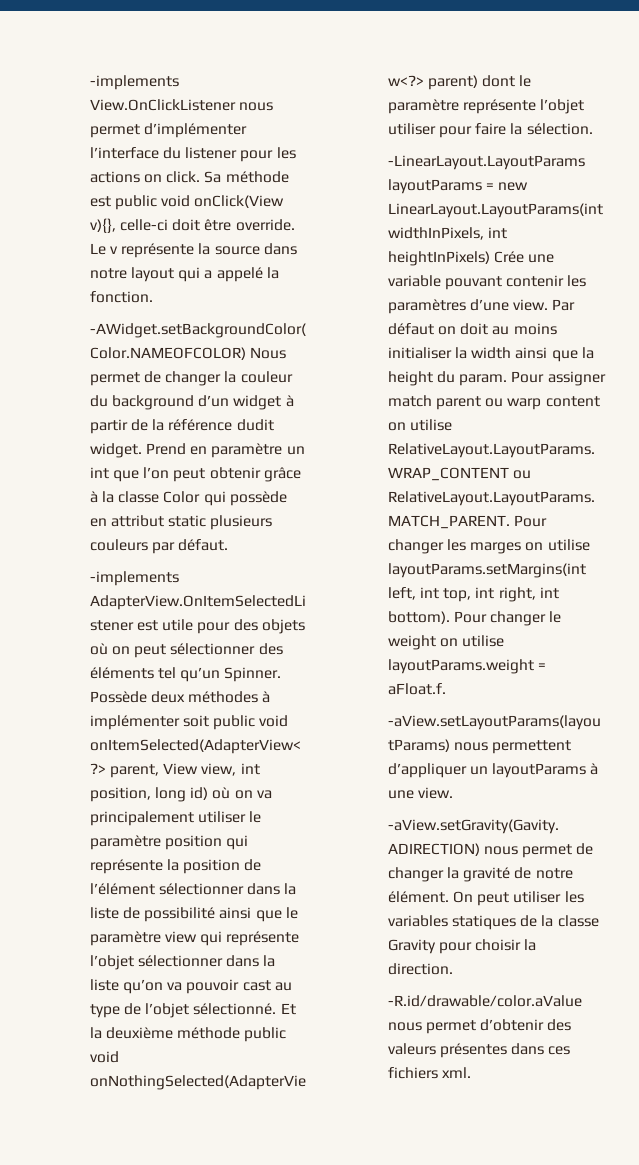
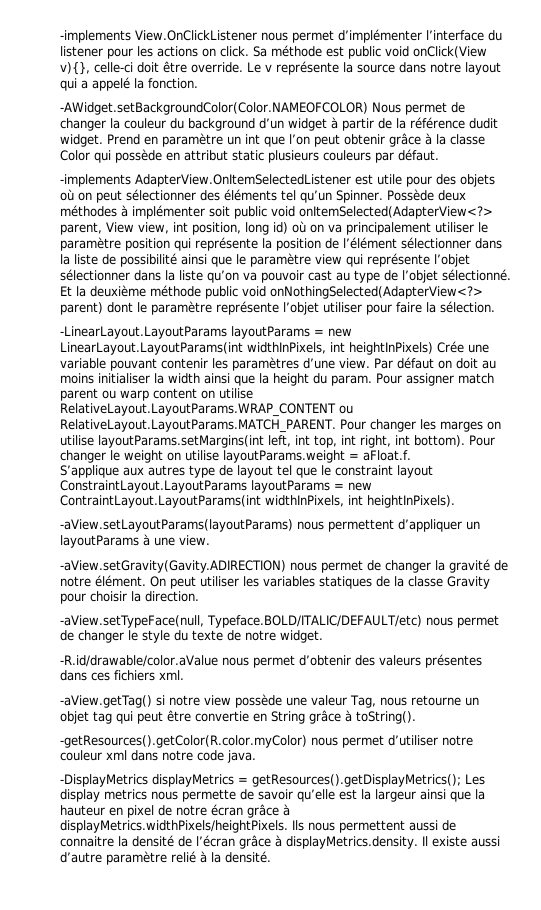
+ S’applique aux autres type de layout tel que le constraint layout ConstraintLayout.LayoutParams layoutParams = new ContraintLayout.LayoutParams(int widthInPixels, int heightInPixels).
+ -aView.setTypeFace(null, Typeface.BOLD/ITALIC/DEFAULT/etc) nous permet de changer le style du texte de notre widget.
+ -aView.getTag() si notre view possède une valeur Tag, nous retourne un objet tag qui peut être convertie en String grâce à toString().
+ -getResources().getColor(R.color.myColor) nous permet d’utiliser notre couleur xml dans notre code java.
+ -DisplayMetrics displayMetrics = getResources().getDisplayMetrics(); Les display metrics nous permette de savoir qu’elle est la largeur ainsi que la hauteur en pixel de notre écran grâce à displayMetrics.widthPixels/heightPixels. Ils nous permettent aussi de connaitre la densité de l’écran grâce à displayMetrics.density. Il existe aussi d’autre paramètre relié à la densité.

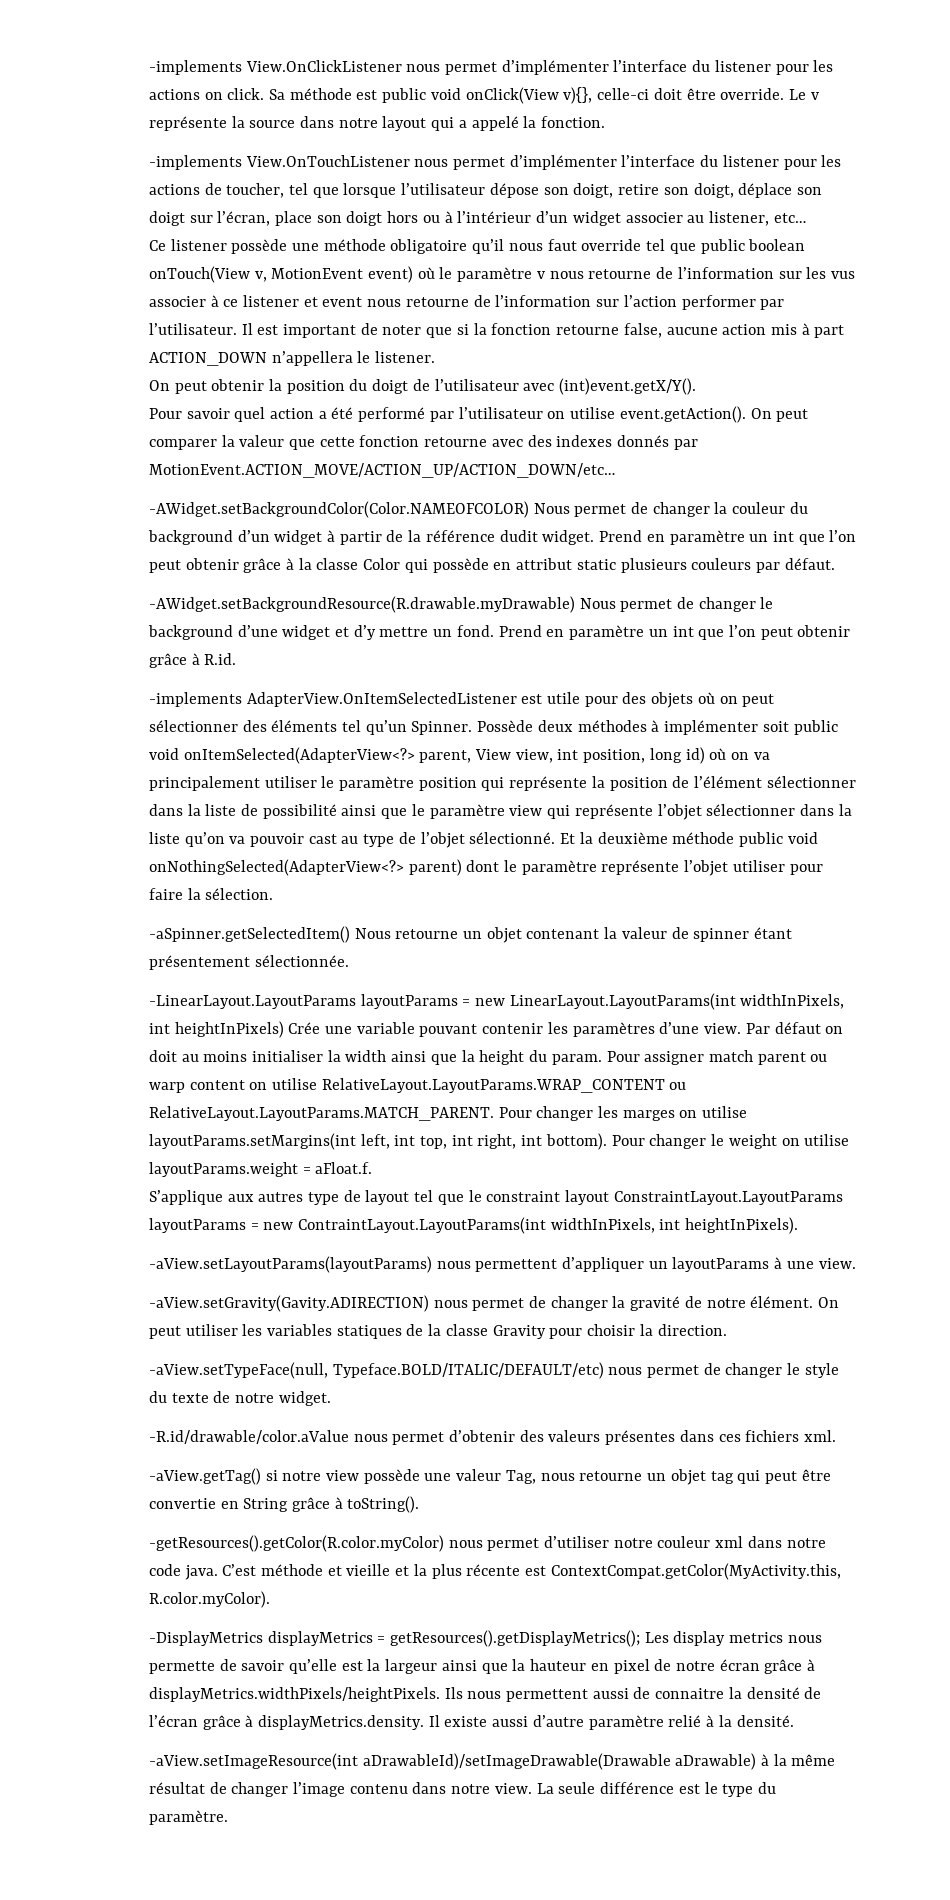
+ -implements View.OnTouchListener nous permet d’implémenter l’interface du listener pour les actions de toucher, tel que lorsque l’utilisateur dépose son doigt, retire son doigt, déplace son doigt sur l’écran, place son doigt hors ou à l’intérieur d’un widget associer au listener, etc…
+ Ce listener possède une méthode obligatoire qu’il nous faut override tel que public boolean onTouch(View v, MotionEvent event) où le paramètre v nous retourne de l’information sur les vus associer à ce listener et event nous retourne de l’information sur l’action performer par l’utilisateur. Il est important de noter que si la fonction retourne false, aucune action mis à part ACTION_DOWN n’appellera le listener.
+ On peut obtenir la position du doigt de l’utilisateur avec (int)event.getX/Y().
+ Pour savoir quel action a été performé par l’utilisateur on utilise event.getAction(). On peut comparer la valeur que cette fonction retourne avec des indexes donnés par MotionEvent.ACTION_MOVE/ACTION_UP/ACTION_DOWN/etc…
+ -AWidget.setBackgroundResource(R.drawable.myDrawable) Nous permet de changer le background d’une widget et d’y mettre un fond. Prend en paramètre un int que l’on peut obtenir grâce à R.id.
+ -aSpinner.getSelectedItem() Nous retourne un objet contenant la valeur de spinner étant présentement sélectionnée.
+ C’est méthode et vieille et la plus récente est ContextCompat.getColor(MyActivity.this, R.color.myColor).
+ -aView.setImageResource(int aDrawableId)/setImageDrawable(Drawable aDrawable) à la même résultat de changer l’image contenu dans notre view. La seule différence est le type du paramètre.

